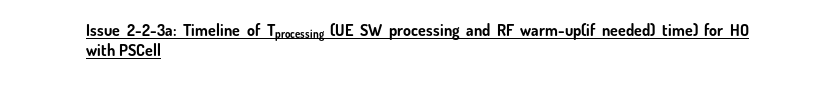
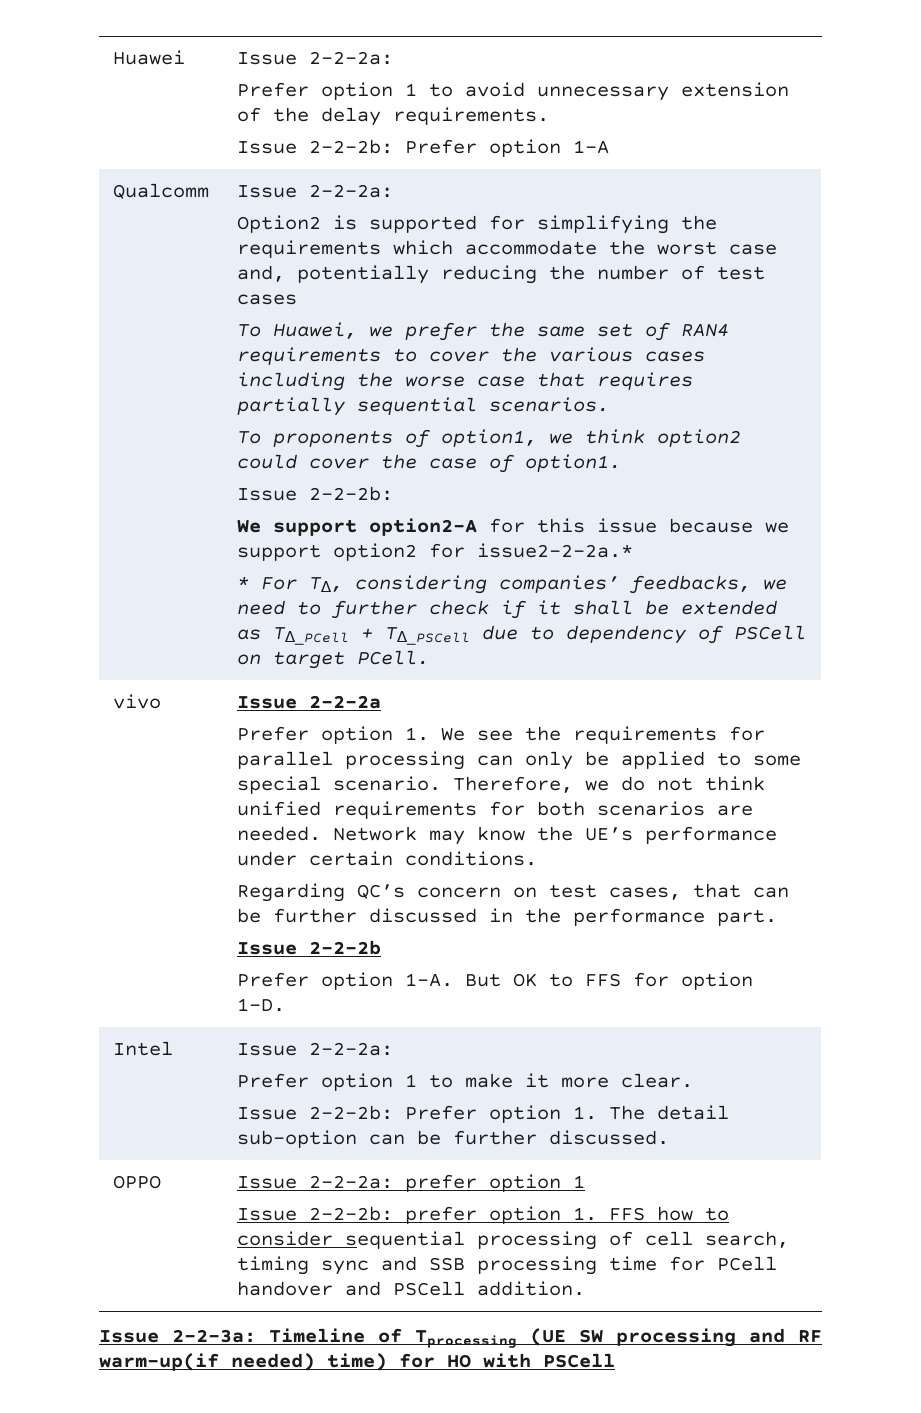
+ Huawei | Issue 2-2-2a:
+ Prefer option 1 to avoid unnecessary extension of the delay requirements.
+ Issue 2-2-2b: Prefer option 1-A
+ Qualcomm | Issue 2-2-2a:
+ Option2 is supported for simplifying the requirements which accommodate the worst case and, potentially reducing the number of test cases
+ To Huawei, we prefer the same set of RAN4 requirements to cover the various cases including the worse case that requires partially sequential scenarios.
+ To proponents of option1, we think option2 could cover the case of option1.
+ Issue 2-2-2b:
+ We support option2-A for this issue because we support option2 for issue2-2-2a.*
+ * For T∆, considering companies’ feedbacks, we need to further check if it shall be extended as T∆_PCell + T∆_PSCell due to dependency of PSCell on target PCell.
+ vivo | Issue 2-2-2a
+ Prefer option 1. We see the requirements for parallel processing can only be applied to some special scenario. Therefore, we do not think unified requirements for both scenarios are needed. Network may know the UE’s performance under certain conditions.
+ Regarding QC’s concern on test cases, that can be further discussed in the performance part.
+ Issue 2-2-2b
+ Prefer option 1-A. But OK to FFS for option 1-D.
+ Intel | Issue 2-2-2a:
+ Prefer option 1 to make it more clear.
+ Issue 2-2-2b: Prefer option 1. The detail sub-option can be further discussed.
+ OPPO | Issue 2-2-2a: prefer option 1
+ Issue 2-2-2b: prefer option 1. FFS how to consider sequential processing of cell search, timing sync and SSB processing time for PCell handover and PSCell addition.

